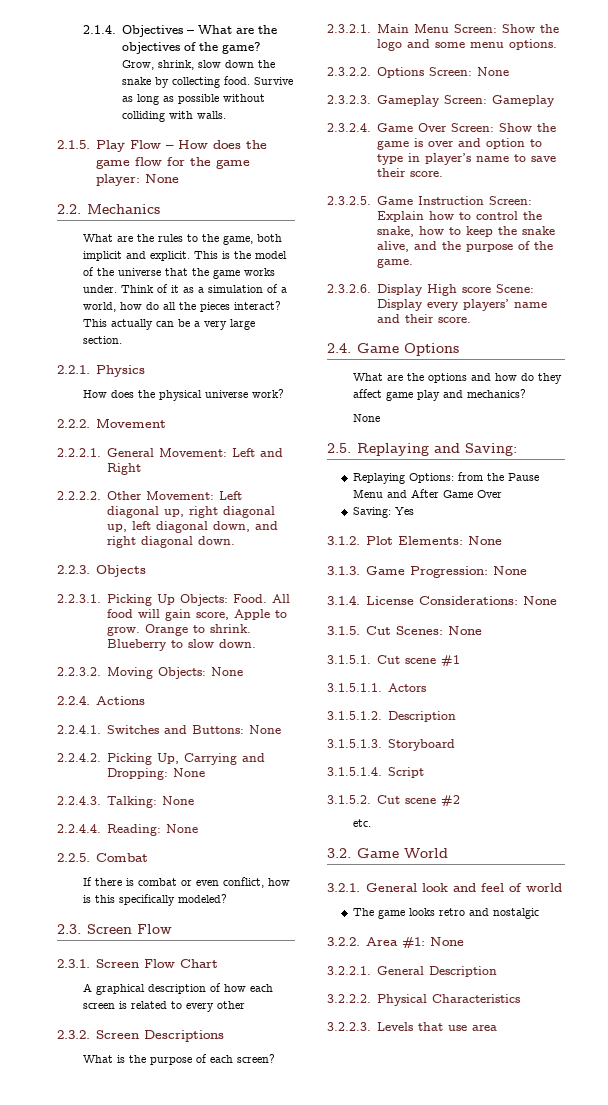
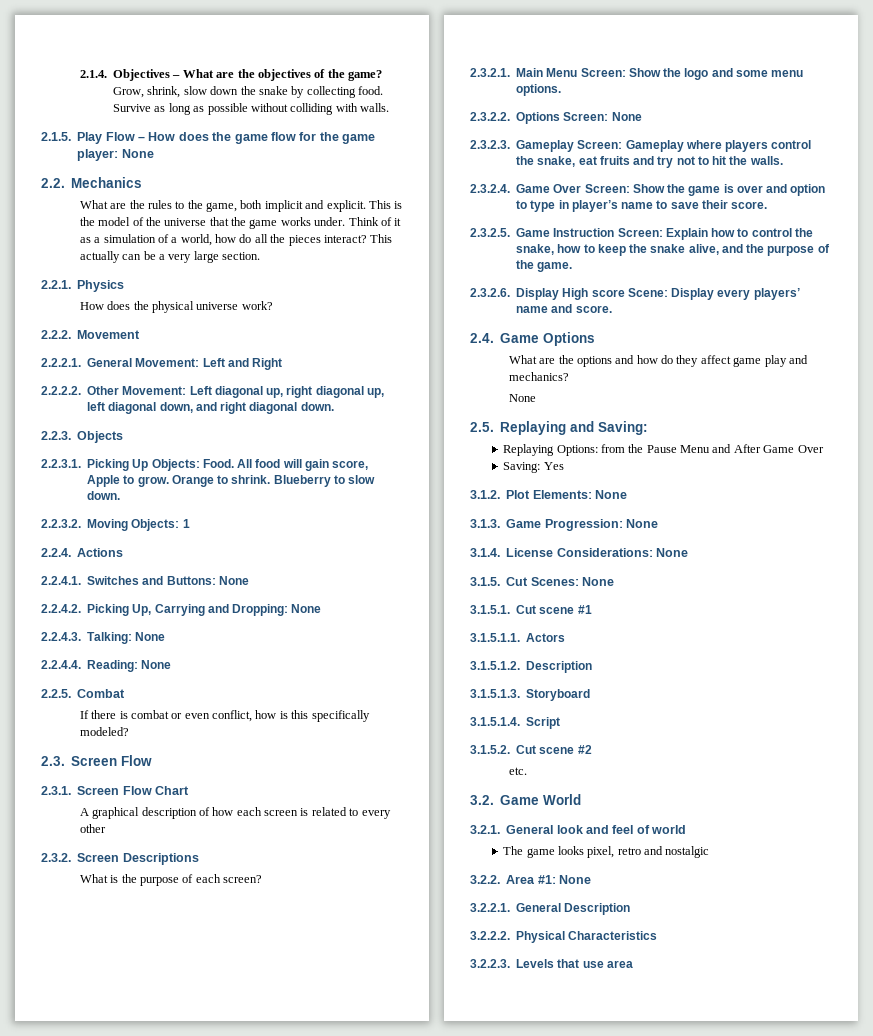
- 2.2.3.2. Moving Objects: None
+ 2.2.3.2. Moving Objects: 1
- 2.3.2.3. Gameplay Screen: Gameplay
+ 2.3.2.3. Gameplay Screen: Gameplay where players control the snake, eat fruits and try not to hit the walls.
- 2.3.2.6. Display High score Scene: Display every players’ name and their score.
+ 2.3.2.6. Display High score Scene: Display every players’ name and score.
- The game looks retro and nostalgic
+ The game looks pixel, retro and nostalgic

